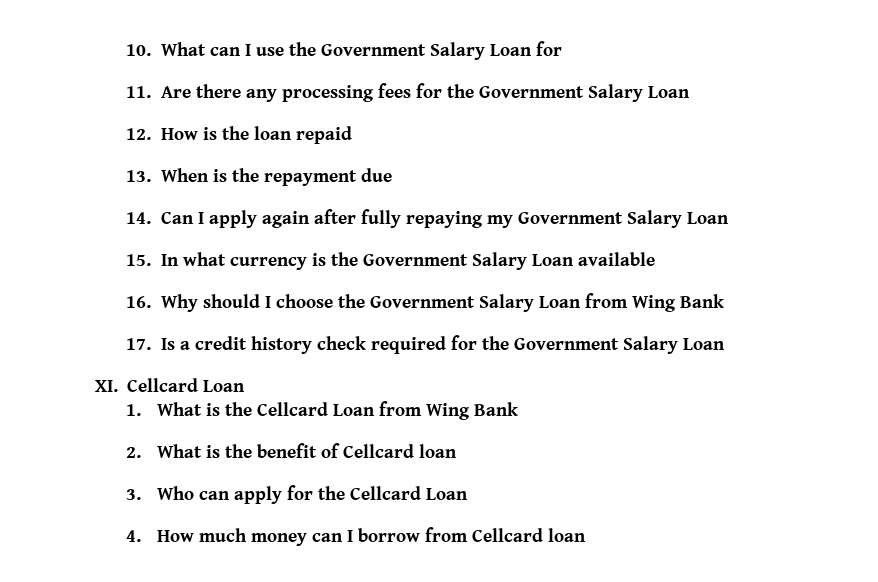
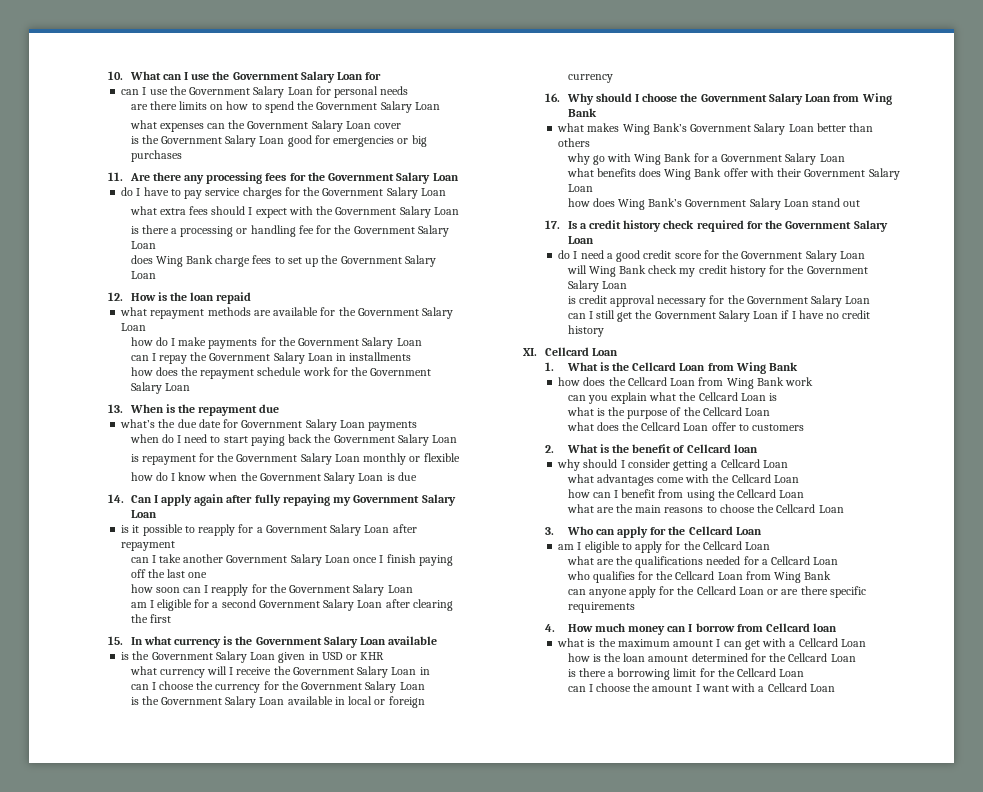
+ can I use the Government Salary Loan for personal needs
+ are there limits on how to spend the Government Salary Loan
+ what expenses can the Government Salary Loan cover
+ is the Government Salary Loan good for emergencies or big purchases
+ do I have to pay service charges for the Government Salary Loan
+ what extra fees should I expect with the Government Salary Loan
+ is there a processing or handling fee for the Government Salary Loan
+ does Wing Bank charge fees to set up the Government Salary Loan
+ what repayment methods are available for the Government Salary Loan
+ how do I make payments for the Government Salary Loan
+ can I repay the Government Salary Loan in installments
+ how does the repayment schedule work for the Government Salary Loan
+ what’s the due date for Government Salary Loan payments
+ when do I need to start paying back the Government Salary Loan
+ is repayment for the Government Salary Loan monthly or flexible
+ how do I know when the Government Salary Loan is due
+ is it possible to reapply for a Government Salary Loan after repayment
+ can I take another Government Salary Loan once I finish paying off the last one
+ how soon can I reapply for the Government Salary Loan
+ am I eligible for a second Government Salary Loan after clearing the first
+ is the Government Salary Loan given in USD or KHR
+ what currency will I receive the Government Salary Loan in
+ can I choose the currency for the Government Salary Loan
+ is the Government Salary Loan available in local or foreign currency
+ what makes Wing Bank’s Government Salary Loan better than others
+ why go with Wing Bank for a Government Salary Loan
+ what benefits does Wing Bank offer with their Government Salary Loan
+ how does Wing Bank’s Government Salary Loan stand out
+ do I need a good credit score for the Government Salary Loan
+ will Wing Bank check my credit history for the Government Salary Loan
+ is credit approval necessary for the Government Salary Loan
+ can I still get the Government Salary Loan if I have no credit history
+ how does the Cellcard Loan from Wing Bank work
+ can you explain what the Cellcard Loan is
+ what is the purpose of the Cellcard Loan
+ what does the Cellcard Loan offer to customers
+ why should I consider getting a Cellcard Loan
+ what advantages come with the Cellcard Loan
+ how can I benefit from using the Cellcard Loan
+ what are the main reasons to choose the Cellcard Loan
+ am I eligible to apply for the Cellcard Loan
+ what are the qualifications needed for a Cellcard Loan
+ who qualifies for the Cellcard Loan from Wing Bank
+ can anyone apply for the Cellcard Loan or are there specific requirements
+ what is the maximum amount I can get with a Cellcard Loan
+ how is the loan amount determined for the Cellcard Loan
+ is there a borrowing limit for the Cellcard Loan
+ can I choose the amount I want with a Cellcard Loan

